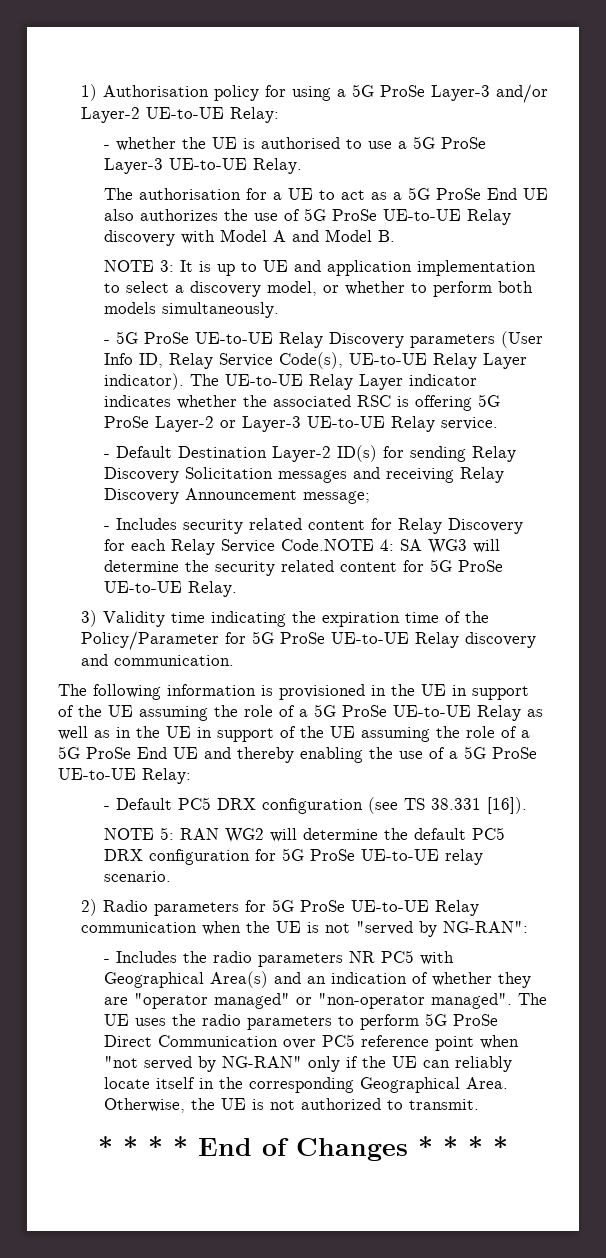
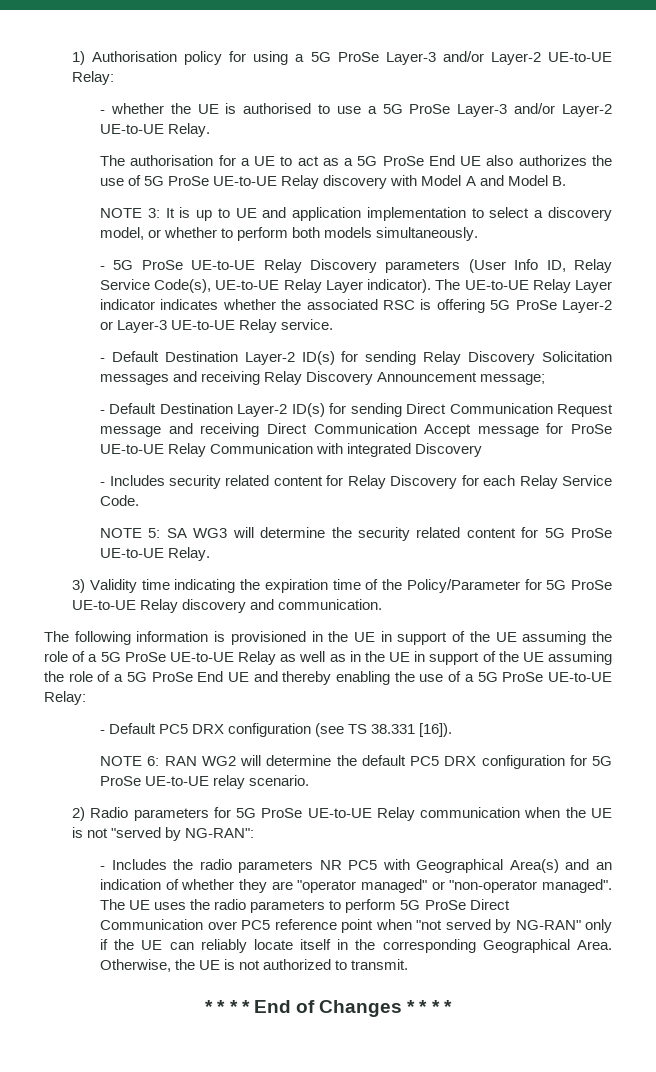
- - whether the UE is authorised to use a 5G ProSe Layer-3 UE-to-UE Relay.
+ - whether the UE is authorised to use a 5G ProSe Layer-3 and/or Layer-2 UE-to-UE Relay.
+ - Default Destination Layer-2 ID(s) for sending Direct Communication Request message and receiving Direct Communication Accept message for ProSe UE-to-UE Relay Communication with integrated Discovery
- - Includes security related content for Relay Discovery for each Relay Service Code.NOTE 4: SA WG3 will determine the security related content for 5G ProSe UE-to-UE Relay.
+ - Includes security related content for Relay Discovery for each Relay Service Code.
+ NOTE 5: SA WG3 will determine the security related content for 5G ProSe UE-to-UE Relay.
- NOTE 5: RAN WG2 will determine the default PC5 DRX configuration for 5G ProSe UE-to-UE relay scenario.
+ NOTE 6: RAN WG2 will determine the default PC5 DRX configuration for 5G ProSe UE-to-UE relay scenario.

